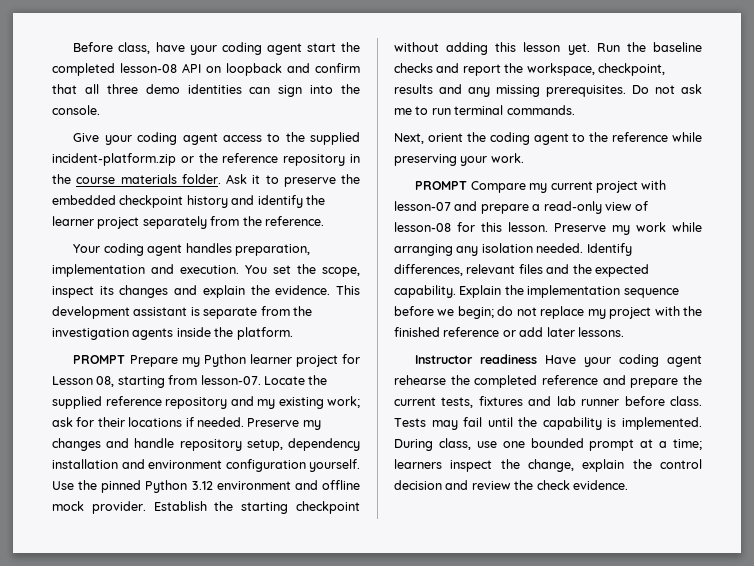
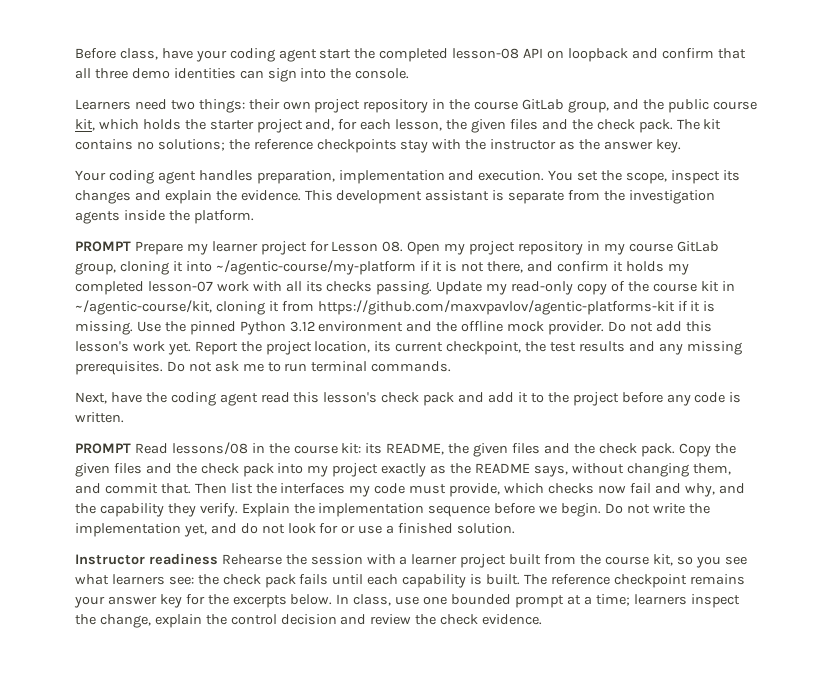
- Give your coding agent access to the supplied incident-platform.zip or the reference repository in the course materials folder. Ask it to preserve the embedded checkpoint history and identify the learner project separately from the reference.
+ Learners need two things: their own project repository in the course GitLab group, and the public course kit, which holds the starter project and, for each lesson, the given files and the check pack. The kit contains no solutions; the reference checkpoints stay with the instructor as the answer key.
- PROMPT Prepare my Python learner project for Lesson 08, starting from lesson-07. Locate the supplied reference repository and my existing work; ask for their locations if needed. Preserve my changes and handle repository setup, dependency installation and environment configuration yourself.
+ PROMPT Prepare my learner project for Lesson 08. Open my project repository in my course GitLab group, cloning it into ~/agentic-course/my-platform if it is not there, and confirm it holds my completed lesson-07 work with all its checks passing. Update my read-only copy of the course kit in ~/agentic-course/kit, cloning it from https://github.com/maxvpavlov/agentic-platforms-kit if it is missing.
- Use the pinned Python 3.12 environment and offline mock provider.
+ Use the pinned Python 3.12 environment and the offline mock provider.
- Establish the starting checkpoint without adding this lesson yet. Run the baseline checks and report the workspace, checkpoint, results and any missing prerequisites.
+ Do not add this lesson's work yet. Report the project location, its current checkpoint, the test results and any missing prerequisites.
- Next, orient the coding agent to the reference while preserving your work.
- PROMPT Compare my current project with lesson-07 and prepare a read-only view of lesson-08 for this lesson. Preserve my work while arranging any isolation needed. Identify differences, relevant files and the expected capability.
+ Next, have the coding agent read this lesson's check pack and add it to the project before any code is written.
+ PROMPT Read lessons/08 in the course kit: its README, the given files and the check pack. Copy the given files and the check pack into my project exactly as the README says, without changing them, and commit that. Then list the interfaces my code must provide, which checks now fail and why, and the capability they verify.
- Explain the implementation sequence before we begin; do not replace my project with the finished reference or add later lessons.
- Instructor readiness Have your coding agent rehearse the completed reference and prepare the current tests, fixtures and lab runner before class. Tests may fail until the capability is implemented. During class, use one bounded prompt at a time; learners inspect the change, explain the control decision and review the check evidence.
+ Explain the implementation sequence before we begin. Do not write the implementation yet, and do not look for or use a finished solution.
+ Instructor readiness Rehearse the session with a learner project built from the course kit, so you see what learners see: the check pack fails until each capability is built. The reference checkpoint remains your answer key for the excerpts below. In class, use one bounded prompt at a time; learners inspect the change, explain the control decision and review the check evidence.

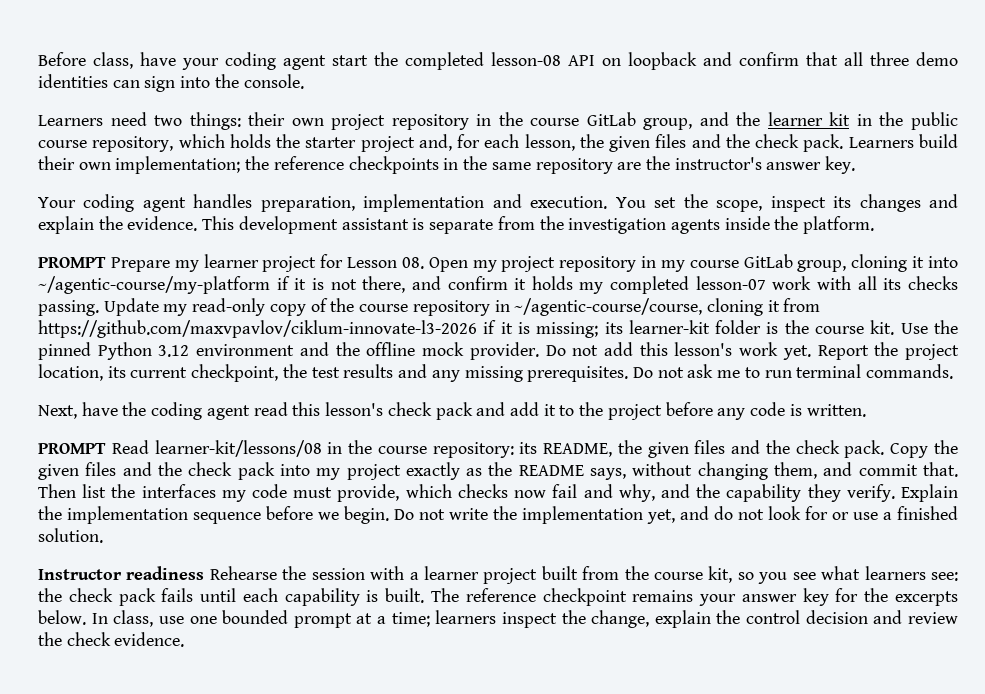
- Learners need two things: their own project repository in the course GitLab group, and the public course kit, which holds the starter project and, for each lesson, the given files and the check pack.
+ Learners need two things: their own project repository in the course GitLab group, and the learner kit in the public course repository, which holds the starter project and, for each lesson, the given files and the check pack.
- The kit contains no solutions; the reference checkpoints stay with the instructor as the answer key.
+ Learners build their own implementation; the reference checkpoints in the same repository are the instructor's answer key.
- Update my read-only copy of the course kit in ~/agentic-course/kit, cloning it from https://github.com/maxvpavlov/agentic-platforms-kit if it is missing.
+ Update my read-only copy of the course repository in ~/agentic-course/course, cloning it from https://github.com/maxvpavlov/ciklum-innovate-l3-2026 if it is missing; its learner-kit folder is the course kit.
- PROMPT Read lessons/08 in the course kit: its README, the given files and the check pack.
+ PROMPT Read learner-kit/lessons/08 in the course repository: its README, the given files and the check pack.

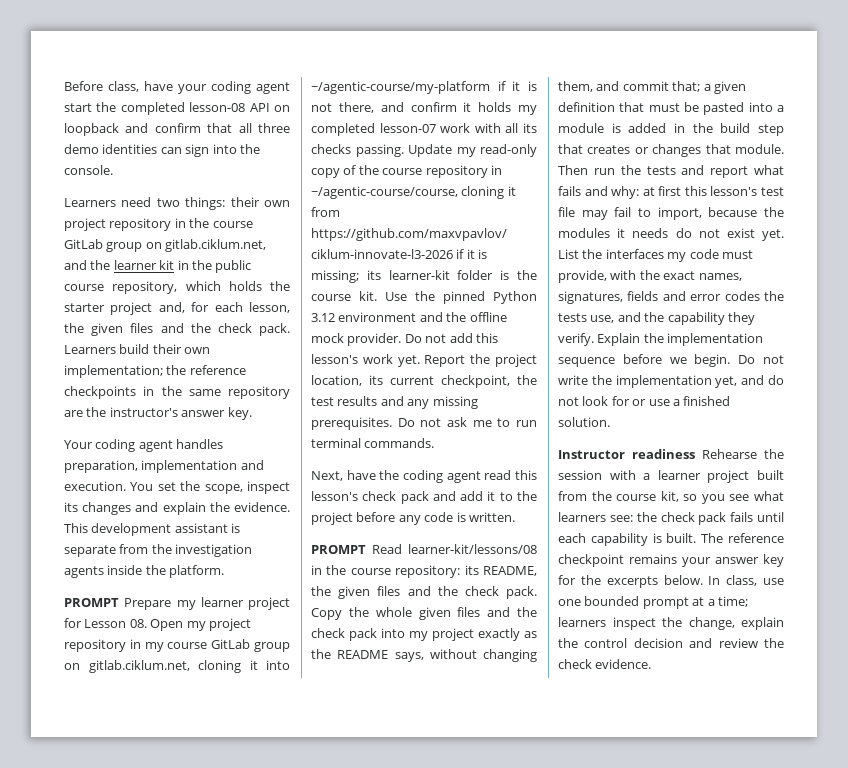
- Learners need two things: their own project repository in the course GitLab group, and the learner kit in the public course repository, which holds the starter project and, for each lesson, the given files and the check pack.
+ Learners need two things: their own project repository in the course GitLab group on gitlab.ciklum.net, and the learner kit in the public course repository, which holds the starter project and, for each lesson, the given files and the check pack.
- PROMPT Prepare my learner project for Lesson 08. Open my project repository in my course GitLab group, cloning it into ~/agentic-course/my-platform if it is not there, and confirm it holds my completed lesson-07 work with all its checks passing.
+ PROMPT Prepare my learner project for Lesson 08. Open my project repository in my course GitLab group on gitlab.ciklum.net, cloning it into ~/agentic-course/my-platform if it is not there, and confirm it holds my completed lesson-07 work with all its checks passing.
- Copy the given files and the check pack into my project exactly as the README says, without changing them, and commit that. Then list the interfaces my code must provide, which checks now fail and why, and the capability they verify.
+ Copy the whole given files and the check pack into my project exactly as the README says, without changing them, and commit that; a given definition that must be pasted into a module is added in the build step that creates or changes that module. Then run the tests and report what fails and why: at first this lesson's test file may fail to import, because the modules it needs do not exist yet. List the interfaces my code must provide, with the exact names, signatures, fields and error codes the tests use, and the capability they verify.

